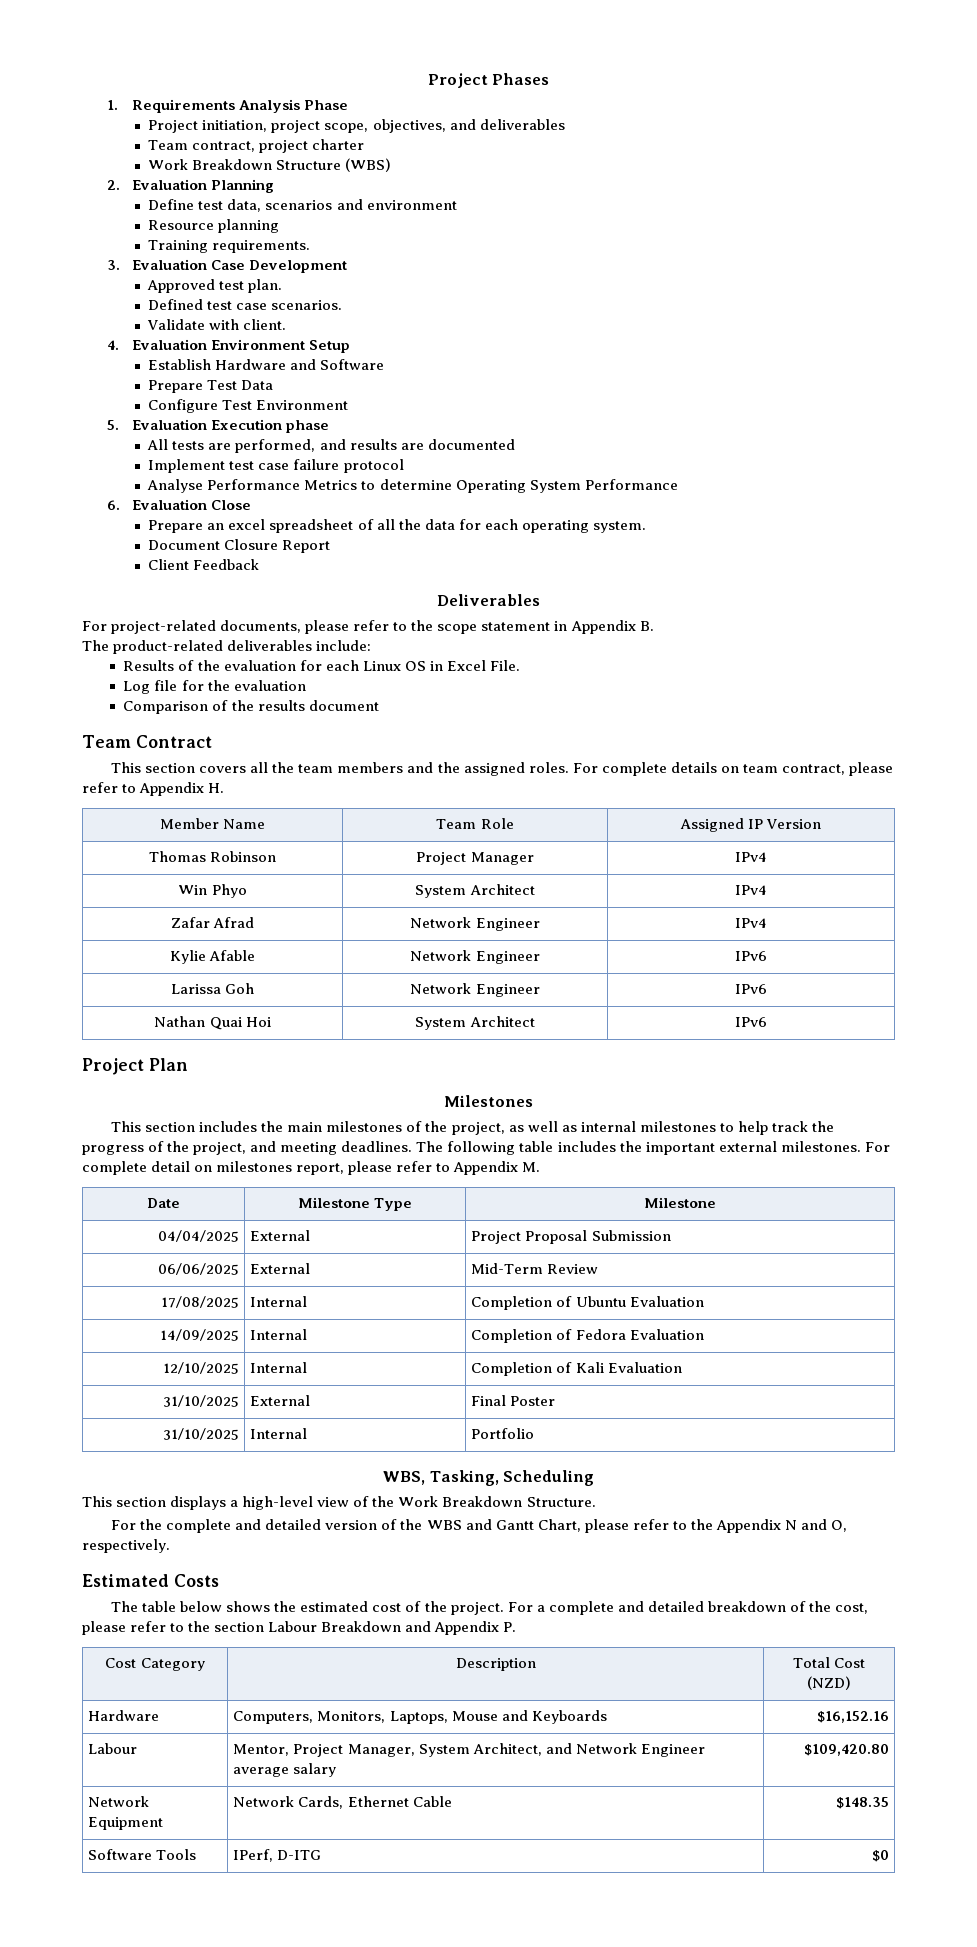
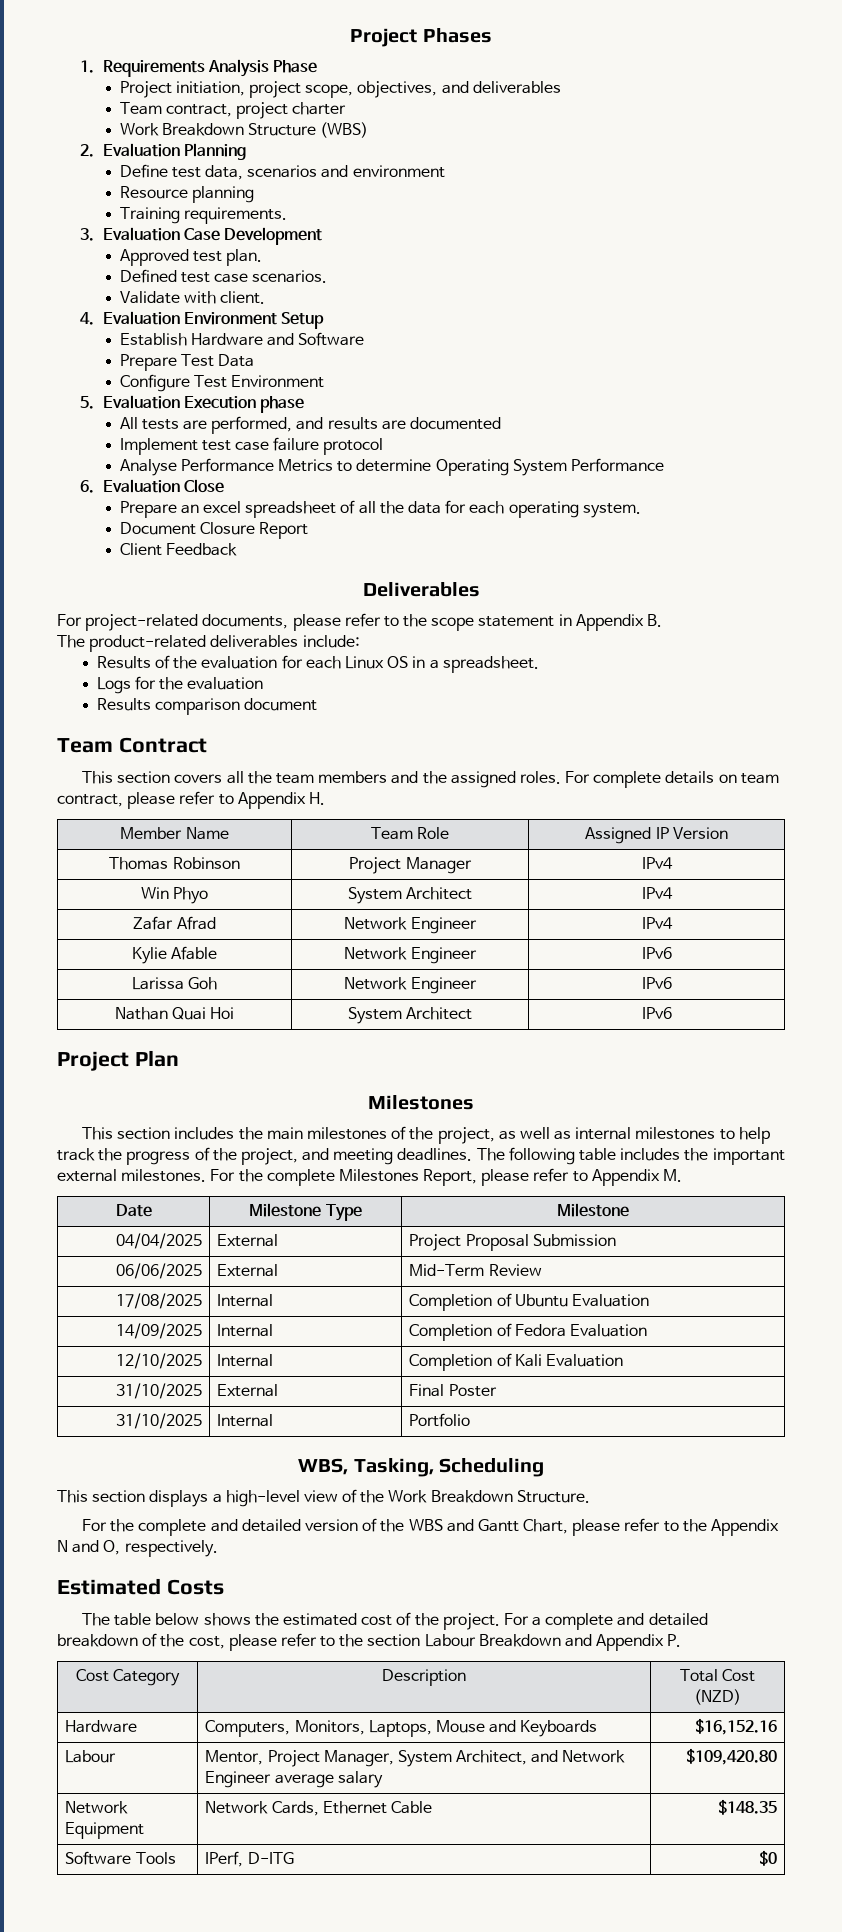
- Results of the evaluation for each Linux OS in Excel File.
- Log file for the evaluation
+ Results of the evaluation for each Linux OS in a spreadsheet.
+ Logs for the evaluation
- Comparison of the results document
+ Results comparison document
- For complete detail on milestones report, please refer to Appendix M.
+ For the complete Milestones Report, please refer to Appendix M.

